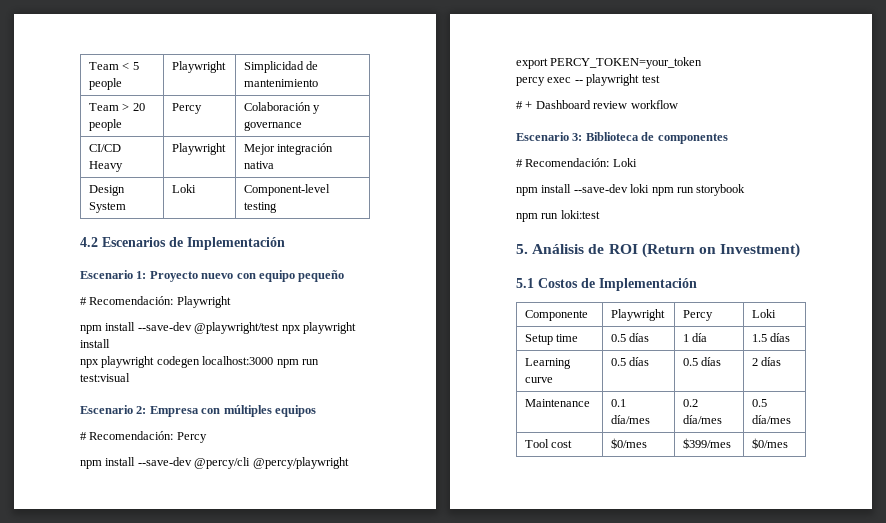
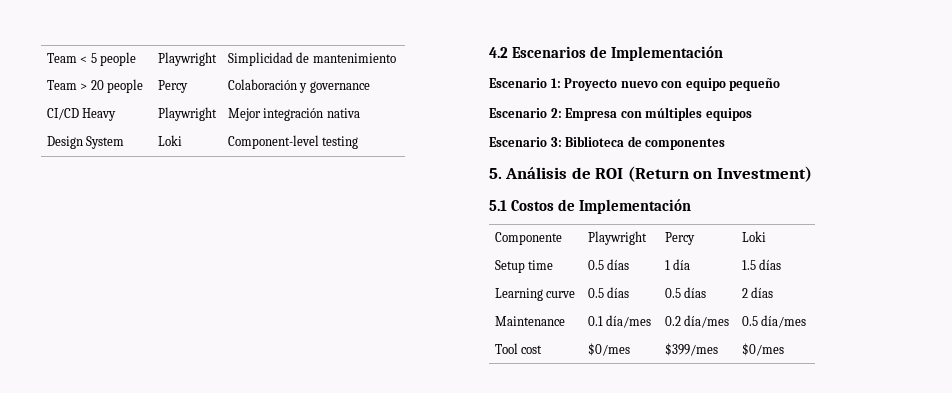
- # Recomendación: Playwright
- npm install --save-dev @playwright/test npx playwright install
- npx playwright codegen localhost:3000 npm run test:visual
- # Recomendación: Percy
- npm install --save-dev @percy/cli @percy/playwright export PERCY_TOKEN=your_token
- percy exec -- playwright test
- # + Dashboard review workflow
- # Recomendación: Loki
- npm install --save-dev loki npm run storybook
- npm run loki:test

